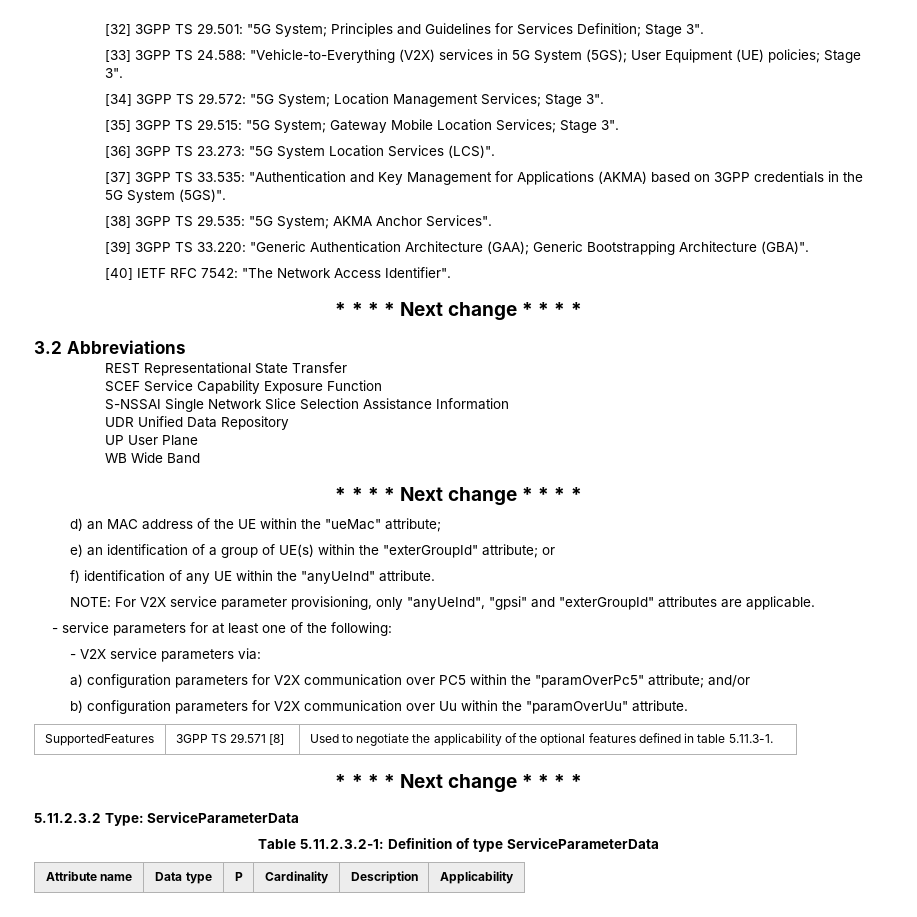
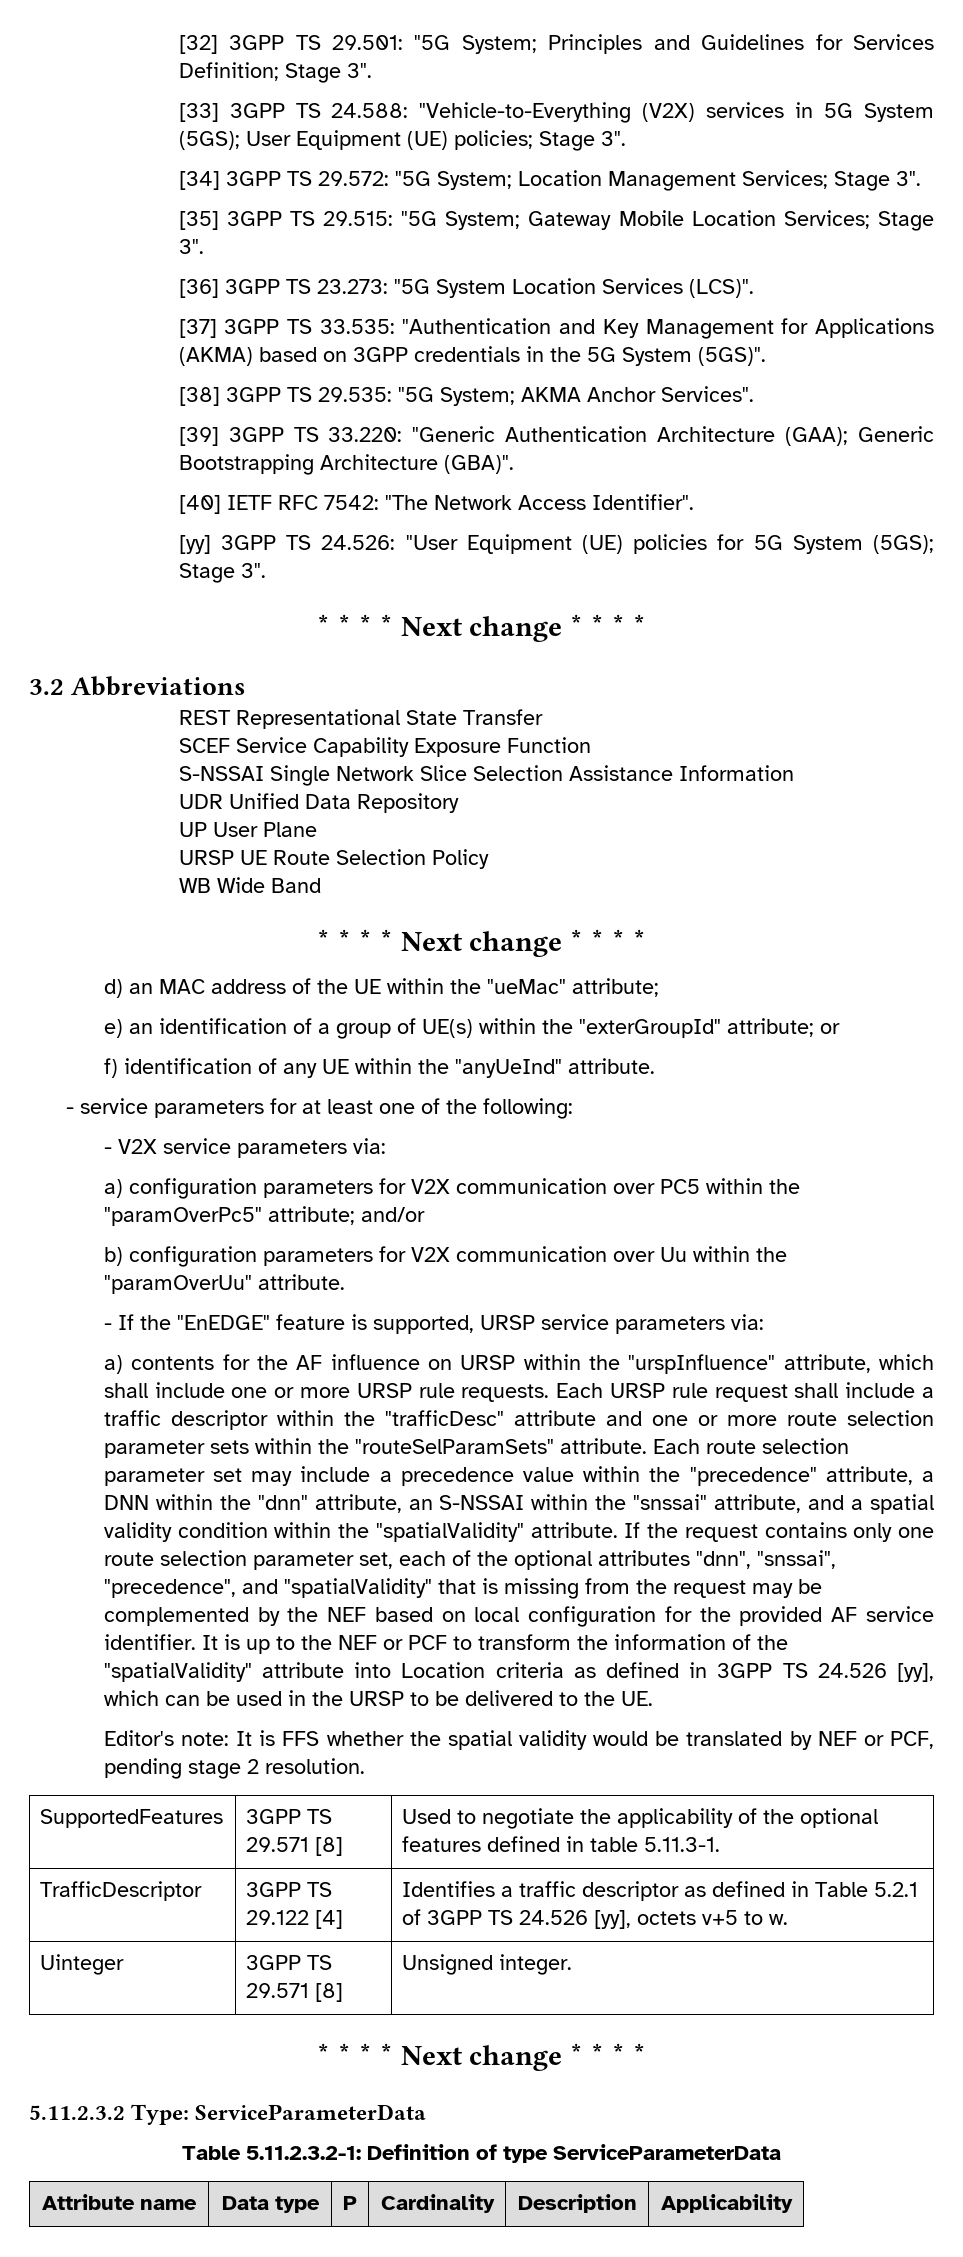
+ [yy] 3GPP TS 24.526: "User Equipment (UE) policies for 5G System (5GS); Stage 3".
+ URSP UE Route Selection Policy
- NOTE: For V2X service parameter provisioning, only "anyUeInd", "gpsi" and "exterGroupId" attributes are applicable.
+ - If the "EnEDGE" feature is supported, URSP service parameters via:
+ a) contents for the AF influence on URSP within the "urspInfluence" attribute, which shall include one or more URSP rule requests. Each URSP rule request shall include a traffic descriptor within the "trafficDesc" attribute and one or more route selection parameter sets within the "routeSelParamSets" attribute. Each route selection parameter set may include a precedence value within the "precedence" attribute, a DNN within the "dnn" attribute, an S-NSSAI within the "snssai" attribute, and a spatial validity condition within the "spatialValidity" attribute. If the request contains only one route selection parameter set, each of the optional attributes "dnn", "snssai", "precedence", and "spatialValidity" that is missing from the request may be complemented by the NEF based on local configuration for the provided AF service identifier. It is up to the NEF or PCF to transform the information of the "spatialValidity" attribute into Location criteria as defined in 3GPP TS 24.526 [yy], which can be used in the URSP to be delivered to the UE.
+ Editor's note: It is FFS whether the spatial validity would be translated by NEF or PCF, pending stage 2 resolution.
+ TrafficDescriptor | 3GPP TS 29.122 [4] | Identifies a traffic descriptor as defined in Table 5.2.1 of 3GPP TS 24.526 [yy], octets v+5 to w.
+ Uinteger | 3GPP TS 29.571 [8] | Unsigned integer.

